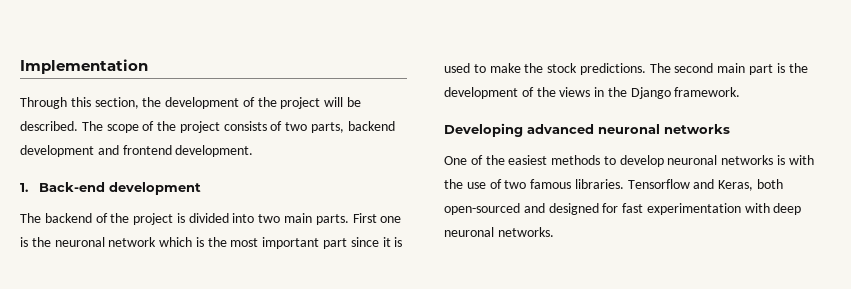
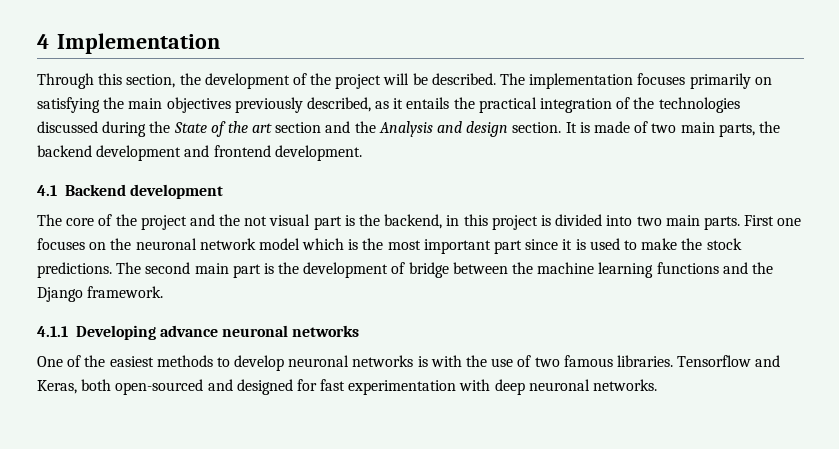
- Implementation
+ 4 Implementation
- The scope of the project consists of two parts, backend development and frontend development.
+ The implementation focuses primarily on satisfying the main objectives previously described, as it entails the practical integration of the technologies discussed during the State of the art section and the Analysis and design section. It is made of two main parts, the backend development and frontend development.
- 1. Back-end development
+ 4.1 Backend development
- The backend of the project is divided into two main parts.
+ The core of the project and the not visual part is the backend, in this project is divided into two main parts.
- First one is the neuronal network which is the most important part since it is used to make the stock predictions.
+ First one focuses on the neuronal network model which is the most important part since it is used to make the stock predictions.
- The second main part is the development of the views in the Django framework.
+ The second main part is the development of bridge between the machine learning functions and the Django framework.
- Developing advanced neuronal networks
+ 4.1.1 Developing advance neuronal networks

